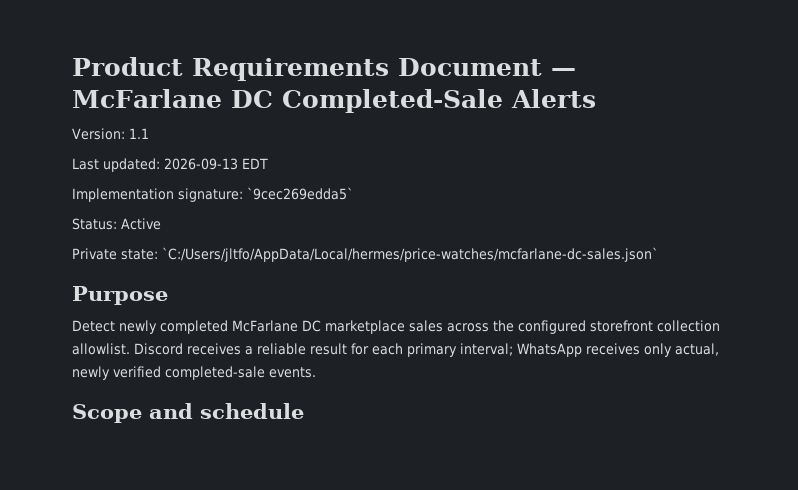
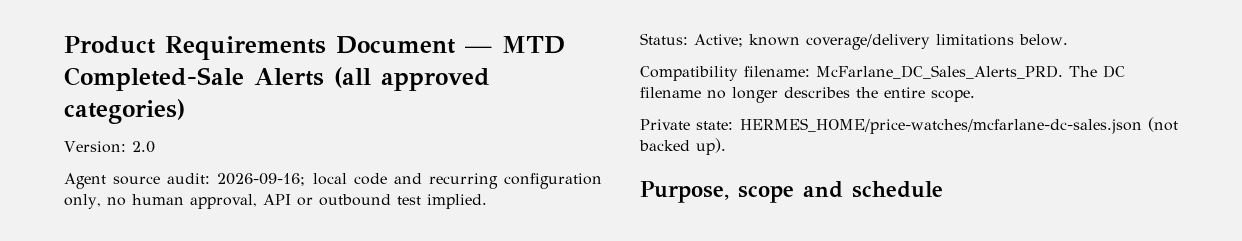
- Product Requirements Document — McFarlane DC Completed-Sale Alerts
- Version: 1.1
- Last updated: 2026-09-13 EDT
- Implementation signature: `9cec269edda5`
- Status: Active
- Private state: `C:/Users/jltfo/AppData/Local/hermes/price-watches/mcfarlane-dc-sales.json`
- Purpose
- Detect newly completed McFarlane DC marketplace sales across the configured storefront collection allowlist. Discord receives a reliable result for each primary interval; WhatsApp receives only actual, newly verified completed-sale events.
- Scope and schedule
+ Product Requirements Document — MTD Completed-Sale Alerts (all approved categories)
+ Version: 2.0
+ Agent source audit: 2026-09-16; local code and recurring configuration only, no human approval, API or outbound test implied.
+ Status: Active; known coverage/delivery limitations below.
+ Compatibility filename: McFarlane_DC_Sales_Alerts_PRD. The DC filename no longer describes the entire scope.
+ Private state: HERMES_HOME/price-watches/mcfarlane-dc-sales.json (not backed up).
+ Purpose, scope and schedule

